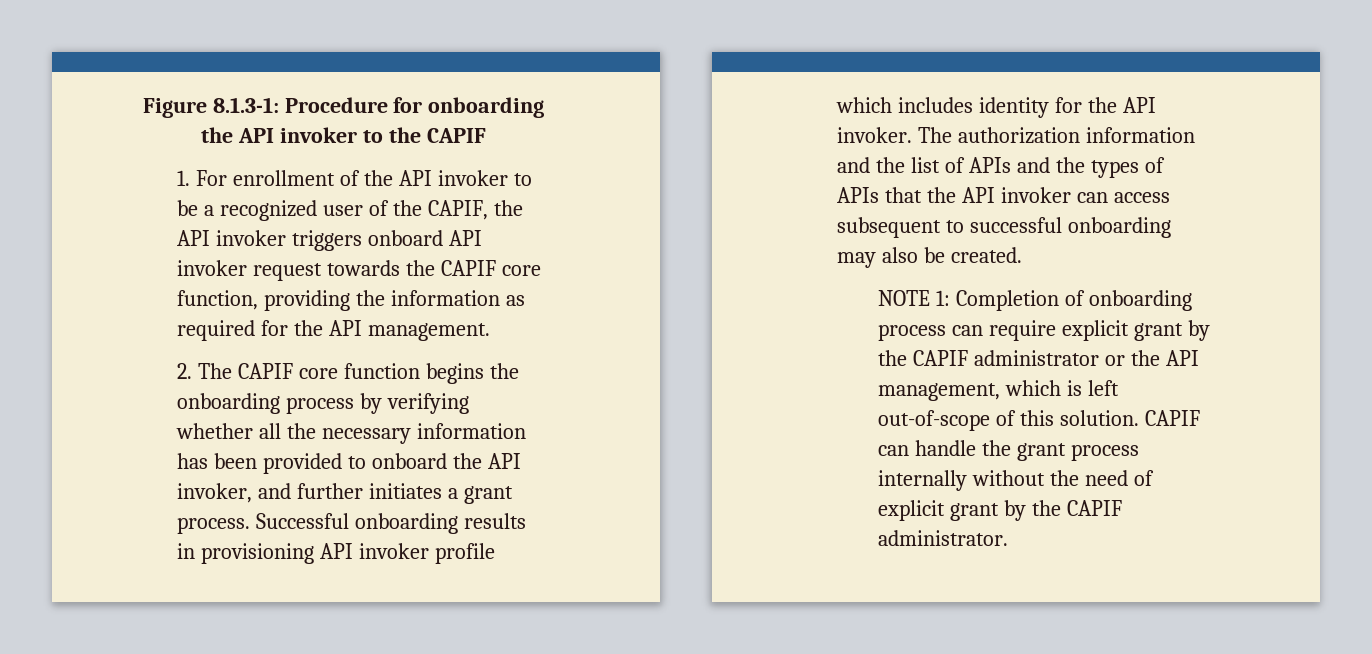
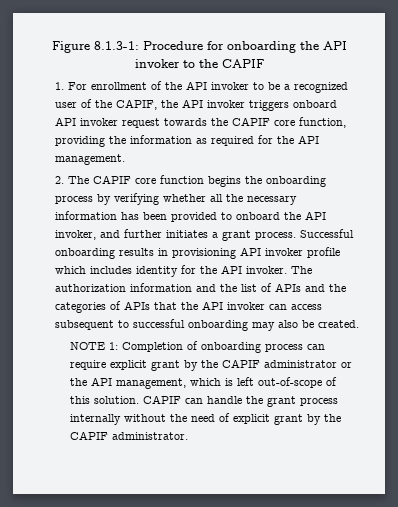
- The authorization information and the list of APIs and the types of APIs that the API invoker can access subsequent to successful onboarding may also be created.
+ The authorization information and the list of APIs and the categories of APIs that the API invoker can access subsequent to successful onboarding may also be created.

